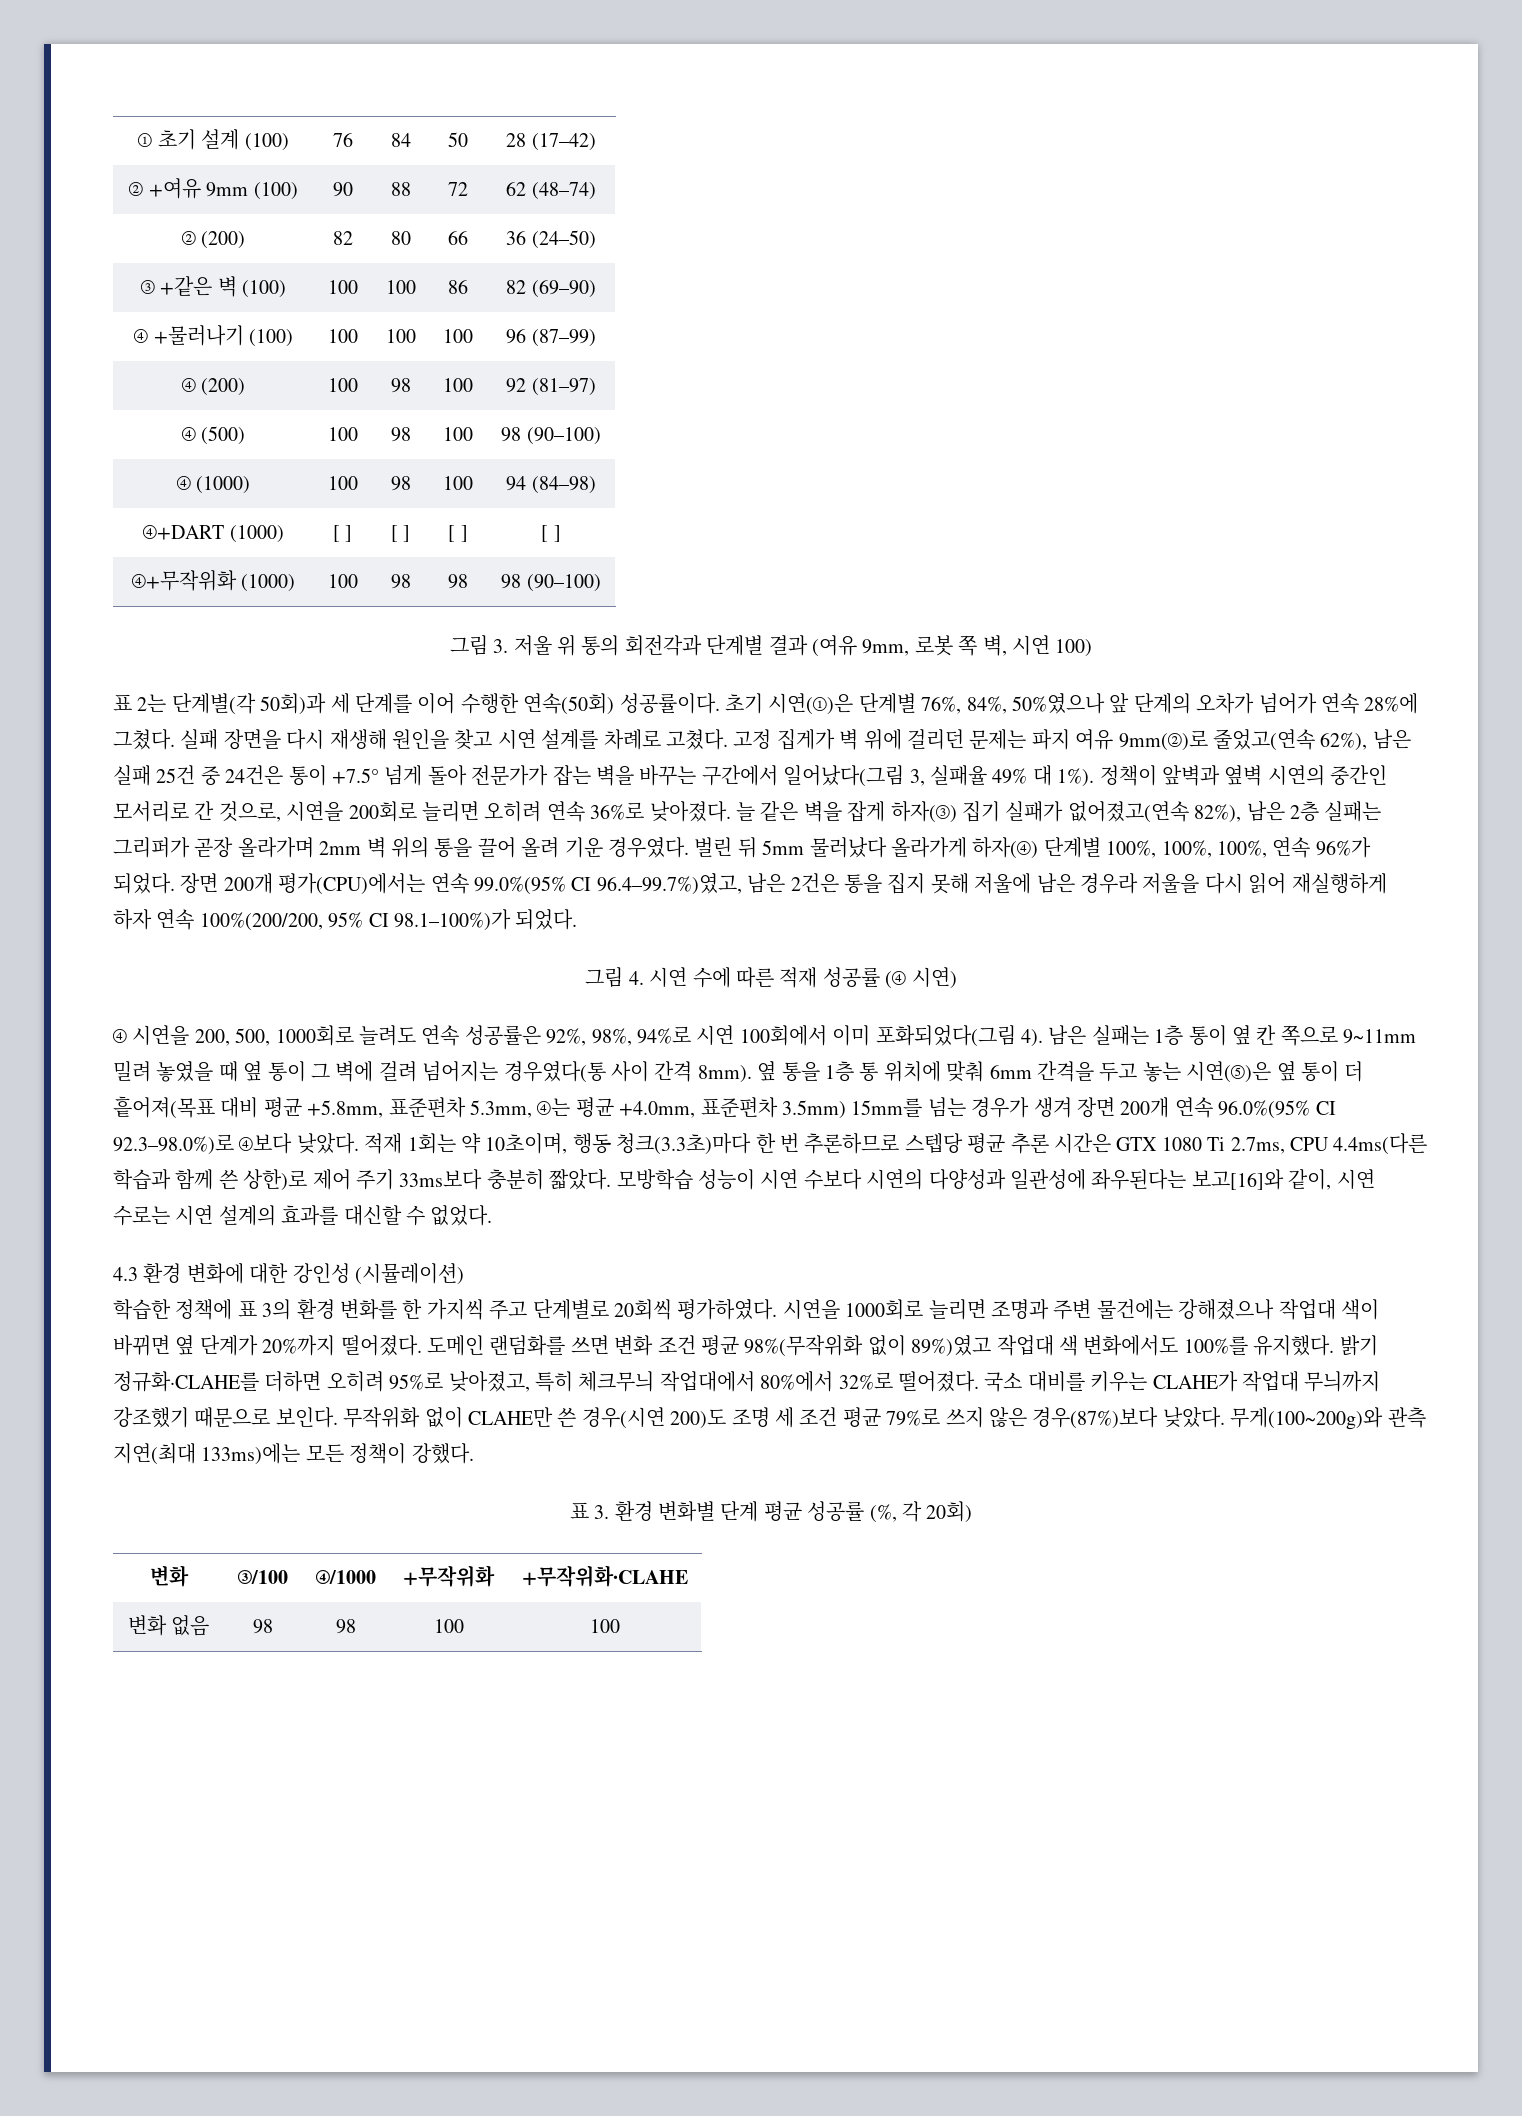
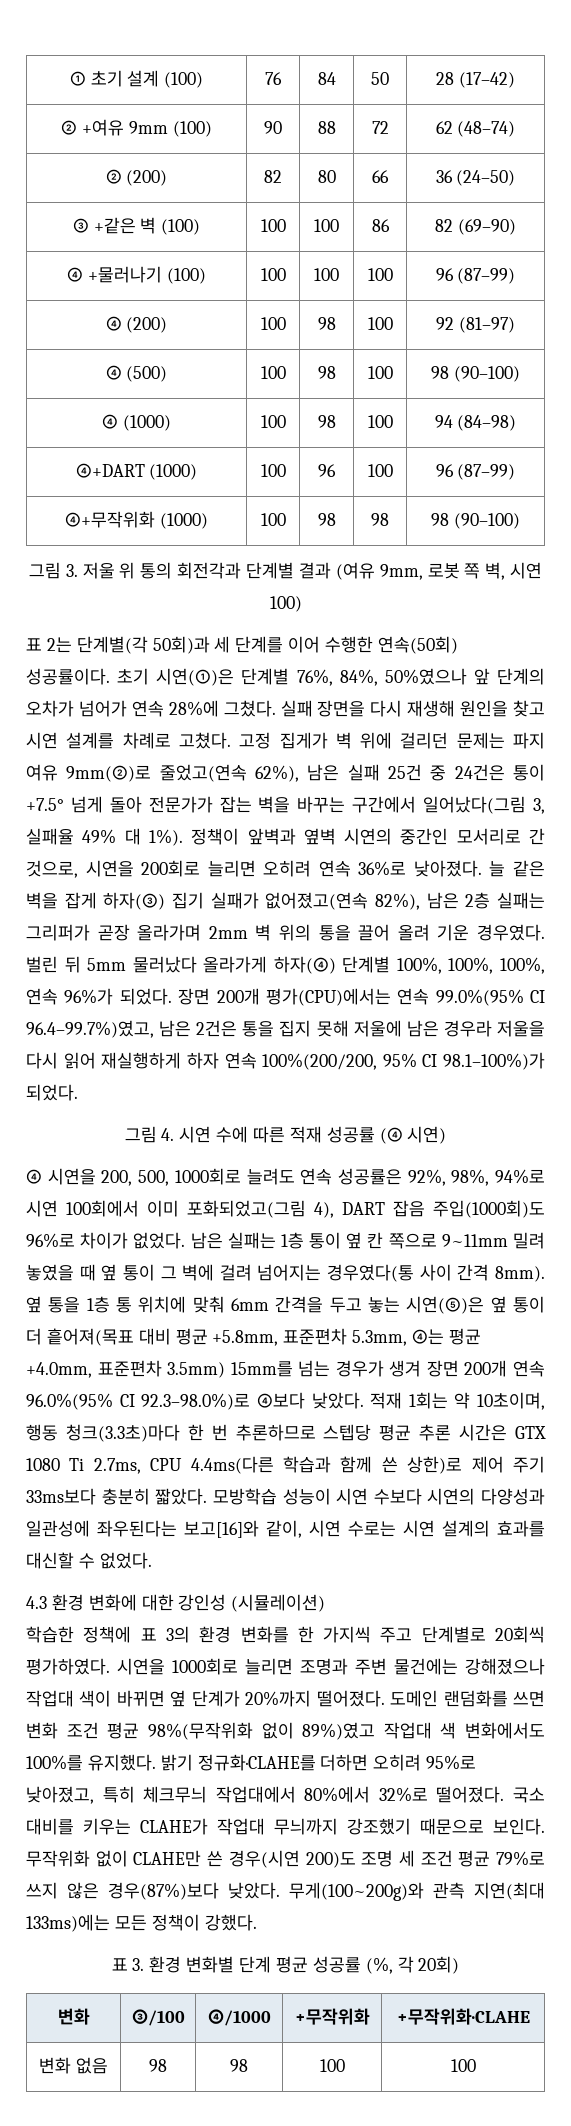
- ④+DART (1000) | [ ] | [ ] | [ ] | [ ]
+ ④+DART (1000) | 100 | 96 | 100 | 96 (87–99)
- ④ 시연을 200, 500, 1000회로 늘려도 연속 성공률은 92%, 98%, 94%로 시연 100회에서 이미 포화되었다(그림 4).
+ ④ 시연을 200, 500, 1000회로 늘려도 연속 성공률은 92%, 98%, 94%로 시연 100회에서 이미 포화되었고(그림 4), DART 잡음 주입(1000회)도 96%로 차이가 없었다.

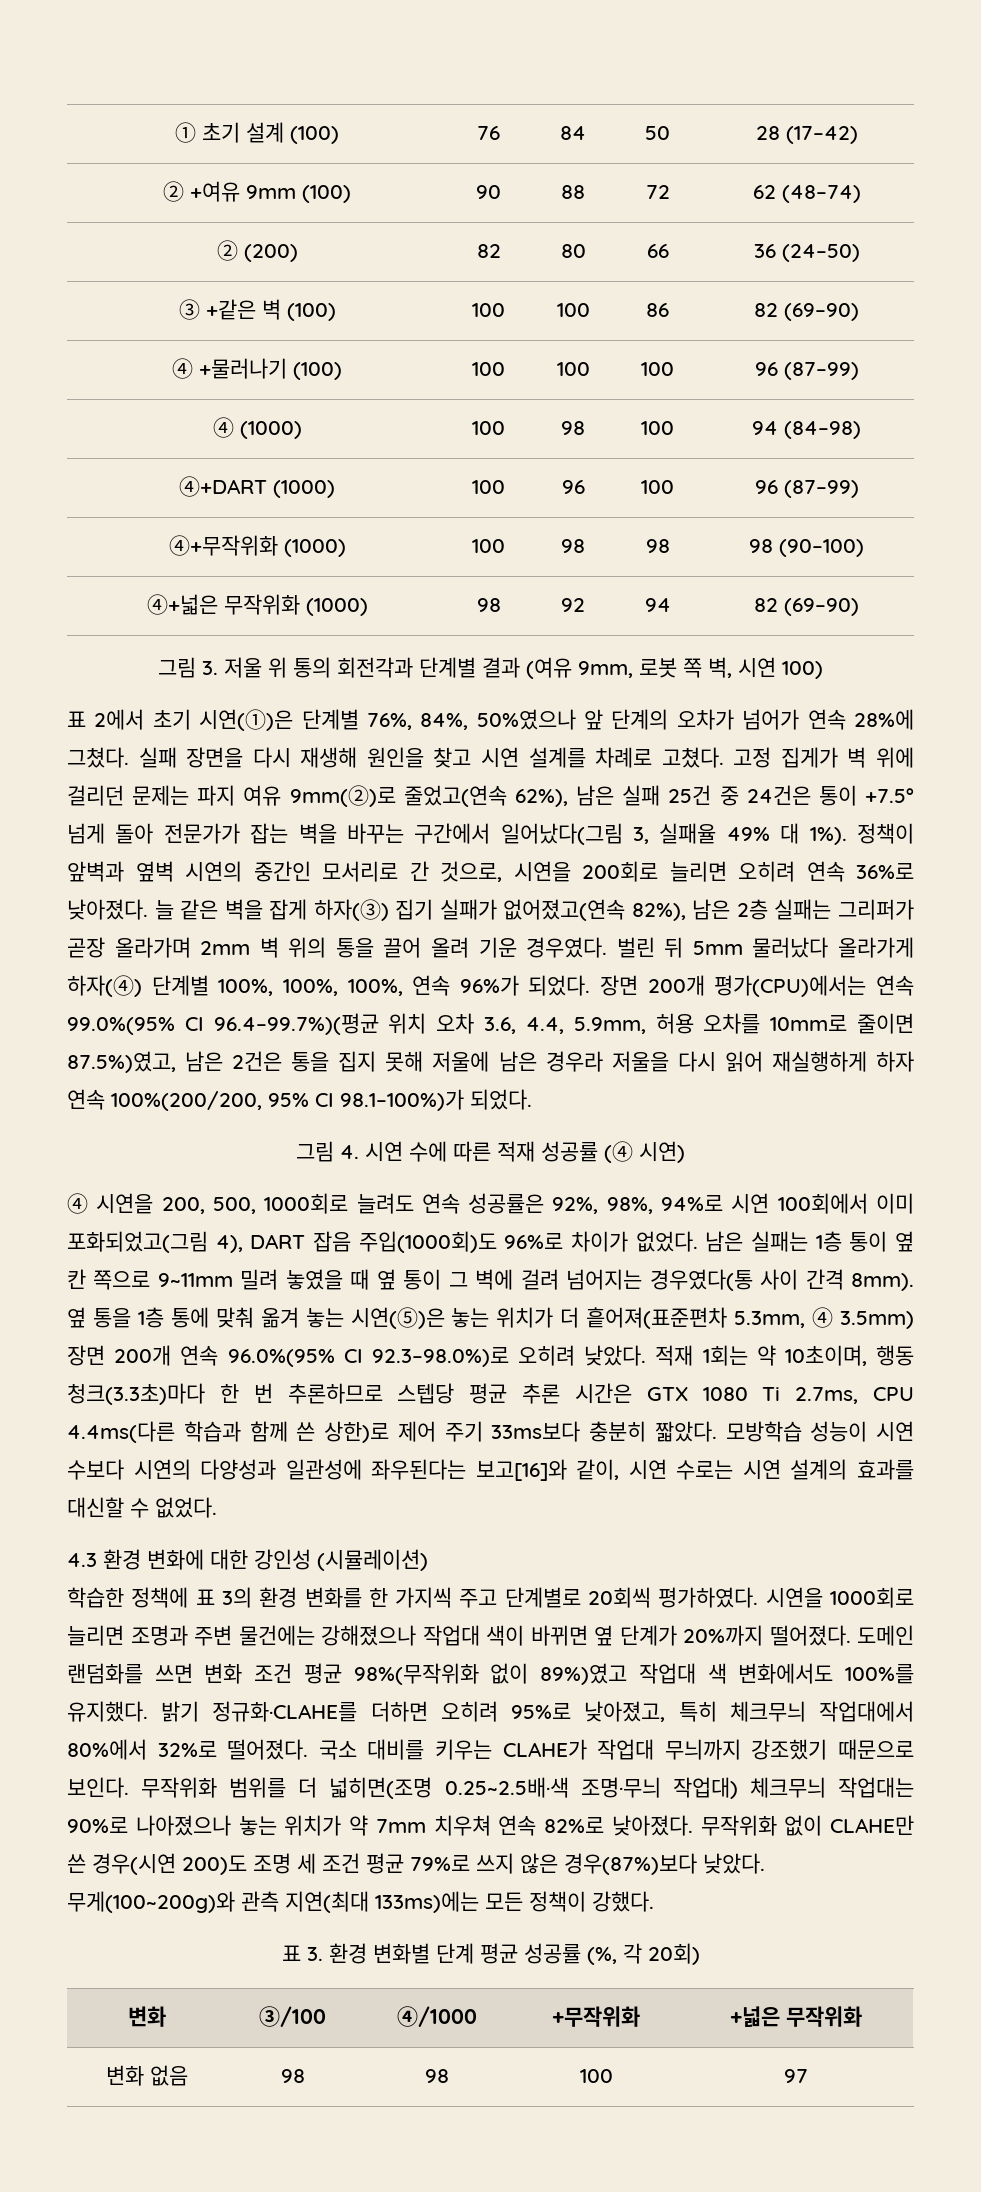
- ④ (200) | 100 | 98 | 100 | 92 (81–97)
- ④ (500) | 100 | 98 | 100 | 98 (90–100)
+ ④+넓은 무작위화 (1000) | 98 | 92 | 94 | 82 (69–90)
- 표 2는 단계별(각 50회)과 세 단계를 이어 수행한 연속(50회) 성공률이다. 초기 시연(①)은 단계별 76%, 84%, 50%였으나 앞 단계의 오차가 넘어가 연속 28%에 그쳤다.
+ 표 2에서 초기 시연(①)은 단계별 76%, 84%, 50%였으나 앞 단계의 오차가 넘어가 연속 28%에 그쳤다.
- 장면 200개 평가(CPU)에서는 연속 99.0%(95% CI 96.4–99.7%)였고, 남은 2건은 통을 집지 못해 저울에 남은 경우라 저울을 다시 읽어 재실행하게 하자 연속 100%(200/200, 95% CI 98.1–100%)가 되었다.
+ 장면 200개 평가(CPU)에서는 연속 99.0%(95% CI 96.4–99.7%)(평균 위치 오차 3.6, 4.4, 5.9mm, 허용 오차를 10mm로 줄이면 87.5%)였고, 남은 2건은 통을 집지 못해 저울에 남은 경우라 저울을 다시 읽어 재실행하게 하자 연속 100%(200/200, 95% CI 98.1–100%)가 되었다.
- 옆 통을 1층 통 위치에 맞춰 6mm 간격을 두고 놓는 시연(⑤)은 옆 통이 더 흩어져(목표 대비 평균 +5.8mm, 표준편차 5.3mm, ④는 평균 +4.0mm, 표준편차 3.5mm) 15mm를 넘는 경우가 생겨 장면 200개 연속 96.0%(95% CI 92.3–98.0%)로 ④보다 낮았다.
+ 옆 통을 1층 통에 맞춰 옮겨 놓는 시연(⑤)은 놓는 위치가 더 흩어져(표준편차 5.3mm, ④ 3.5mm) 장면 200개 연속 96.0%(95% CI 92.3–98.0%)로 오히려 낮았다.
- 무작위화 없이 CLAHE만 쓴 경우(시연 200)도 조명 세 조건 평균 79%로 쓰지 않은 경우(87%)보다 낮았다.
+ 무작위화 범위를 더 넓히면(조명 0.25~2.5배·색 조명·무늬 작업대) 체크무늬 작업대는 90%로 나아졌으나 놓는 위치가 약 7mm 치우쳐 연속 82%로 낮아졌다. 무작위화 없이 CLAHE만 쓴 경우(시연 200)도 조명 세 조건 평균 79%로 쓰지 않은 경우(87%)보다 낮았다.
- 변화 | ③/100 | ④/1000 | +무작위화 | +무작위화·CLAHE
+ 변화 | ③/100 | ④/1000 | +무작위화 | +넓은 무작위화
- 변화 없음 | 98 | 98 | 100 | 100
+ 변화 없음 | 98 | 98 | 100 | 97

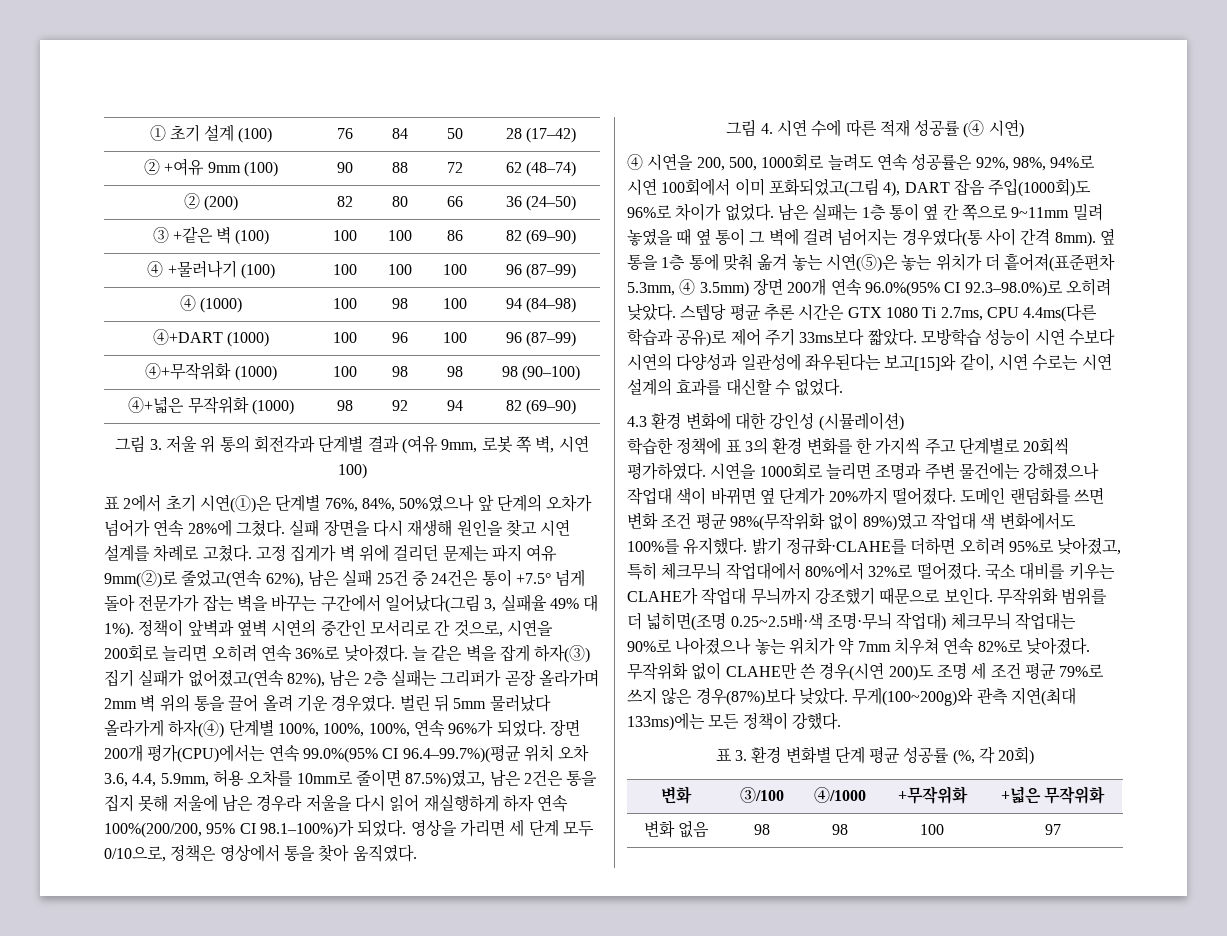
+ 영상을 가리면 세 단계 모두 0/10으로, 정책은 영상에서 통을 찾아 움직였다.
- 적재 1회는 약 10초이며, 행동 청크(3.3초)마다 한 번 추론하므로 스텝당 평균 추론 시간은 GTX 1080 Ti 2.7ms, CPU 4.4ms(다른 학습과 함께 쓴 상한)로 제어 주기 33ms보다 충분히 짧았다.
+ 스텝당 평균 추론 시간은 GTX 1080 Ti 2.7ms, CPU 4.4ms(다른 학습과 공유)로 제어 주기 33ms보다 짧았다.
- 모방학습 성능이 시연 수보다 시연의 다양성과 일관성에 좌우된다는 보고[16]와 같이, 시연 수로는 시연 설계의 효과를 대신할 수 없었다.
+ 모방학습 성능이 시연 수보다 시연의 다양성과 일관성에 좌우된다는 보고[15]와 같이, 시연 수로는 시연 설계의 효과를 대신할 수 없었다.

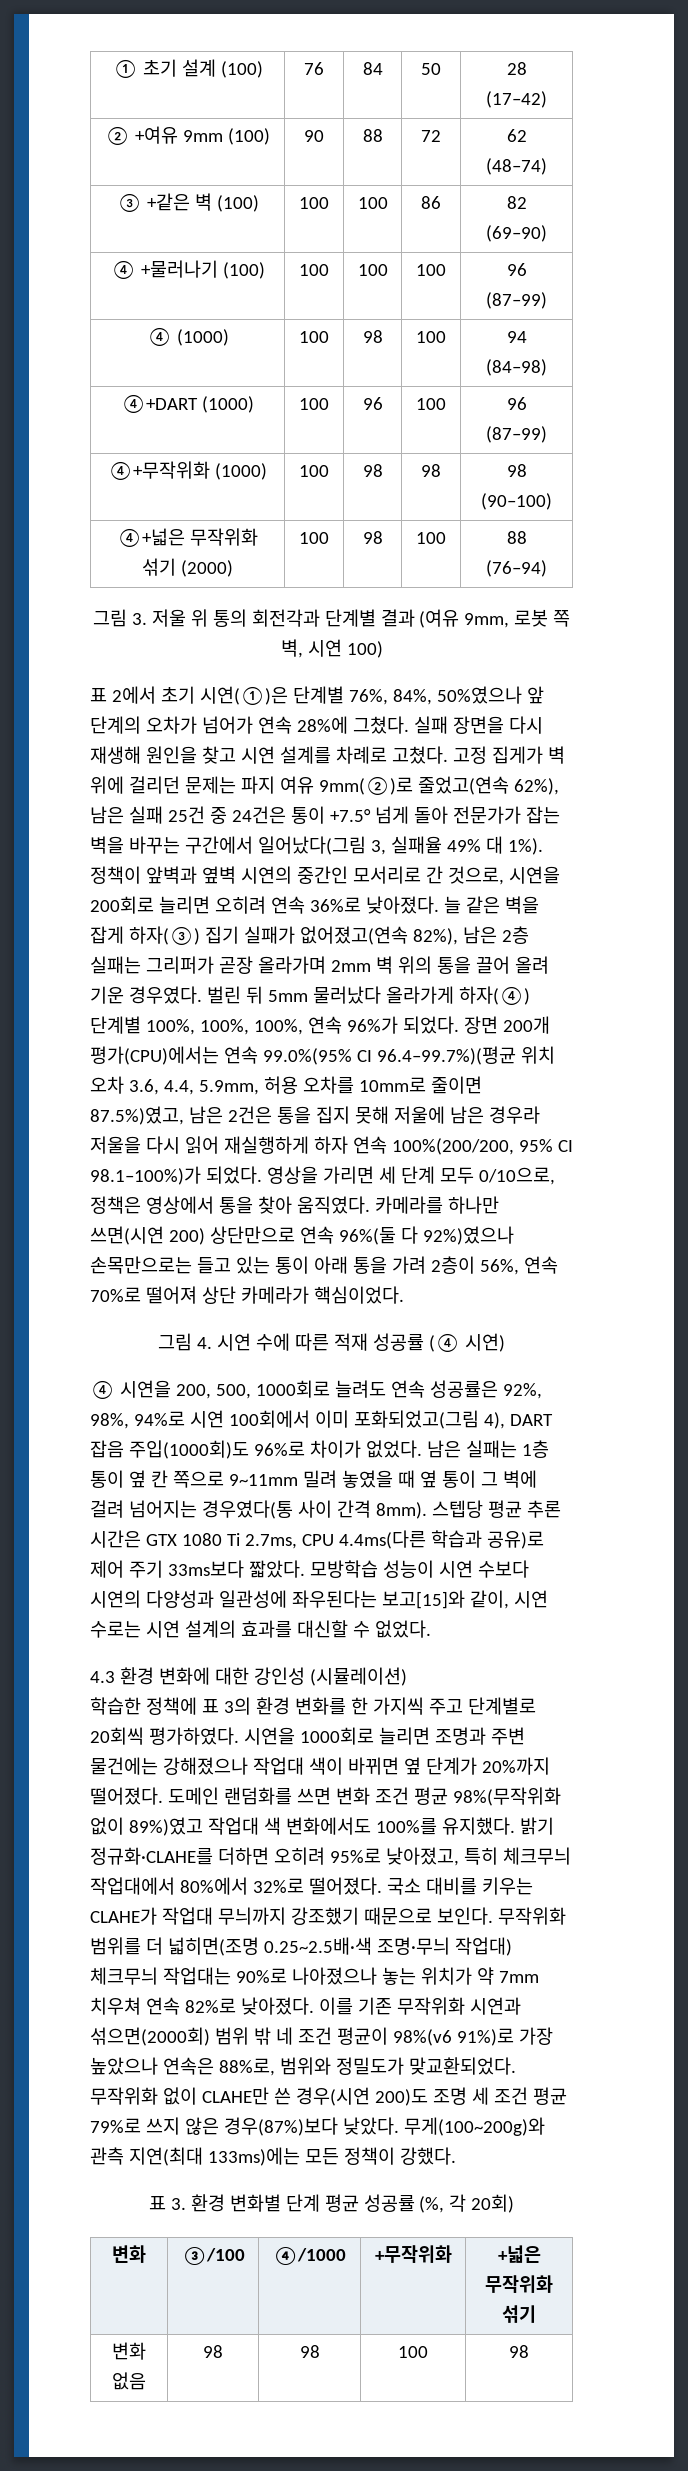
- ② (200) | 82 | 80 | 66 | 36 (24–50)
- ④+넓은 무작위화 (1000) | 98 | 92 | 94 | 82 (69–90)
+ ④+넓은 무작위화 섞기 (2000) | 100 | 98 | 100 | 88 (76–94)
+ 카메라를 하나만 쓰면(시연 200) 상단만으로 연속 96%(둘 다 92%)였으나 손목만으로는 들고 있는 통이 아래 통을 가려 2층이 56%, 연속 70%로 떨어져 상단 카메라가 핵심이었다.
- 옆 통을 1층 통에 맞춰 옮겨 놓는 시연(⑤)은 놓는 위치가 더 흩어져(표준편차 5.3mm, ④ 3.5mm) 장면 200개 연속 96.0%(95% CI 92.3–98.0%)로 오히려 낮았다.
+ 이를 기존 무작위화 시연과 섞으면(2000회) 범위 밖 네 조건 평균이 98%(v6 91%)로 가장 높았으나 연속은 88%로, 범위와 정밀도가 맞교환되었다.
- 변화 | ③/100 | ④/1000 | +무작위화 | +넓은 무작위화
+ 변화 | ③/100 | ④/1000 | +무작위화 | +넓은 무작위화 섞기
- 변화 없음 | 98 | 98 | 100 | 97
+ 변화 없음 | 98 | 98 | 100 | 98

